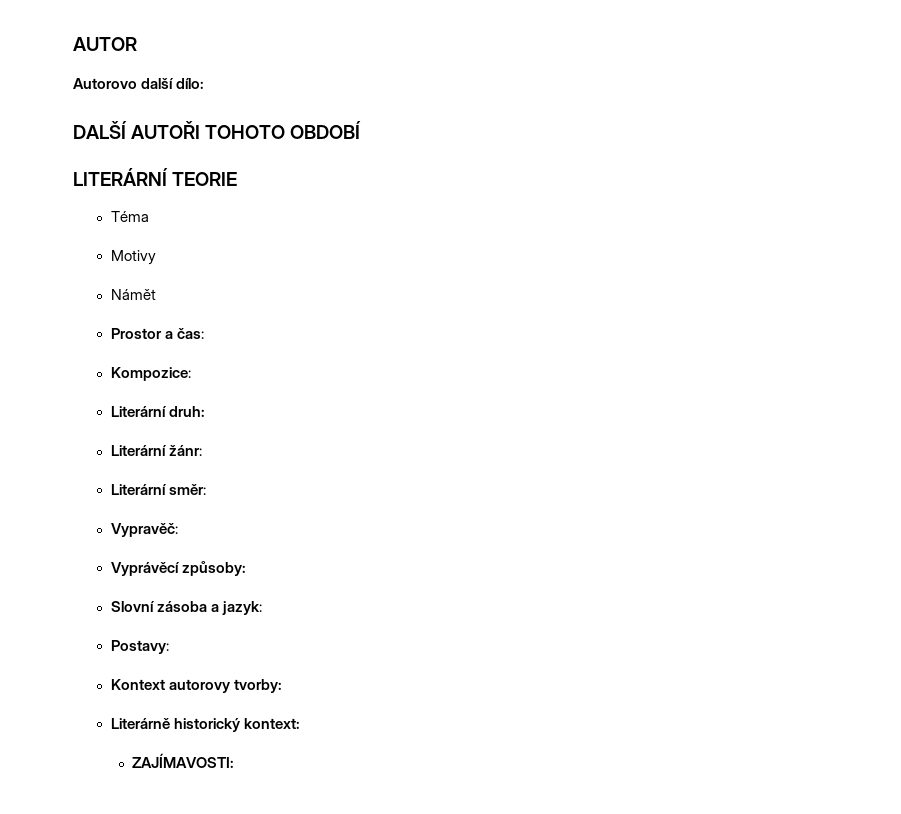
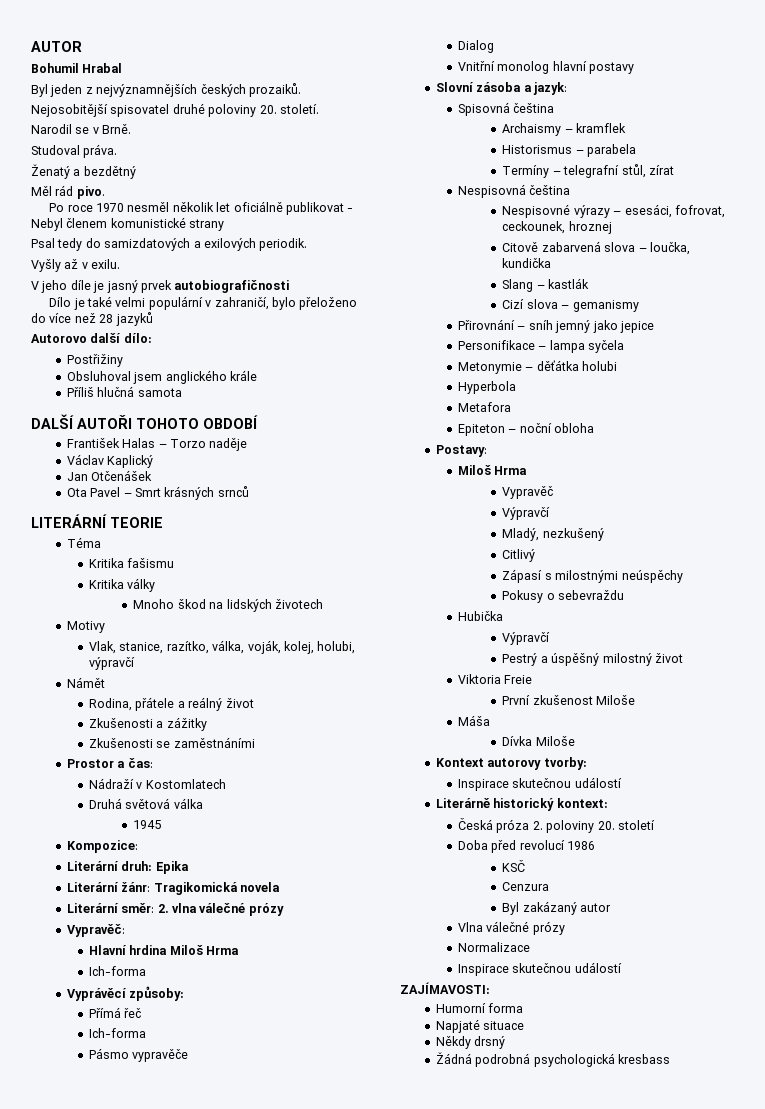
+ Bohumil Hrabal
+ Byl jeden z nejvýznamnějších českých prozaiků.
+ Nejosobitější spisovatel druhé poloviny 20. století.
+ Narodil se v Brně.
+ Studoval práva.
+ Ženatý a bezdětný
+ Měl rád pivo.
+ Po roce 1970 nesměl několik let oficiálně publikovat - Nebyl členem komunistické strany
+ Psal tedy do samizdatových a exilových periodik.
+ Vyšly až v exilu.
+ V jeho díle je jasný prvek autobiografičnosti
+ Dílo je také velmi populární v zahraničí, bylo přeloženo do více než 28 jazyků
  Autorovo další dílo:
+ Postřižiny
+ Obsluhoval jsem anglického krále
+ Příliš hlučná samota
  DALŠÍ AUTOŘI TOHOTO OBDOBÍ
+ František Halas – Torzo naděje
+ Václav Kaplický
+ Jan Otčenášek
+ Ota Pavel – Smrt krásných srnců
  LITERÁRNÍ TEORIE
  Téma
+ Kritika fašismu
+ Kritika války
+ Mnoho škod na lidských životech
  Motivy
+ Vlak, stanice, razítko, válka, voják, kolej, holubi, výpravčí
  Námět
+ Rodina, přátele a reálný život
+ Zkušenosti a zážitky
+ Zkušenosti se zaměstnáními
  Prostor a čas:
+ Nádraží v Kostomlatech
+ Druhá světová válka
+ 1945
- Literární druh:
+ Literární druh: Epika
- Literární žánr:
+ Literární žánr: Tragikomická novela
- Literární směr:
+ Literární směr: 2. vlna válečné prózy
  Vypravěč:
+ Hlavní hrdina Miloš Hrma
+ Ich-forma
  Vyprávěcí způsoby:
+ Přímá řeč
+ Ich-forma
+ Pásmo vypravěče
+ Dialog
+ Vnitřní monolog hlavní postavy
  Slovní zásoba a jazyk:
+ Spisovná čeština
+ Archaismy – kramflek
+ Historismus – parabela
+ Termíny – telegrafní stůl, zírat
+ Nespisovná čeština
+ Nespisovné výrazy – esesáci, fofrovat, ceckounek, hroznej
+ Citově zabarvená slova – loučka, kundička
+ Slang – kastlák
+ Cizí slova – gemanismy
+ Přirovnání – sníh jemný jako jepice
+ Personifikace – lampa syčela
+ Metonymie – děťátka holubi
+ Hyperbola
+ Metafora
+ Epiteton – noční obloha
  Postavy:
+ Miloš Hrma
+ Vypravěč
+ Výpravčí
+ Mladý, nezkušený
+ Citlivý
+ Zápasí s milostnými neúspěchy
+ Pokusy o sebevraždu
+ Hubička
+ Výpravčí
+ Pestrý a úspěšný milostný život
+ Viktoria Freie
+ První zkušenost Miloše
+ Máša
+ Dívka Miloše
  Kontext autorovy tvorby:
+ Inspirace skutečnou událostí
+ Česká próza 2. poloviny 20. století
+ Doba před revolucí 1986
+ KSČ
+ Cenzura
+ Byl zakázaný autor
+ Vlna válečné prózy
+ Normalizace
+ Inspirace skutečnou událostí
  ZAJÍMAVOSTI:
+ Humorní forma
+ Napjaté situace
+ Někdy drsný
+ Žádná podrobná psychologická kresbass

